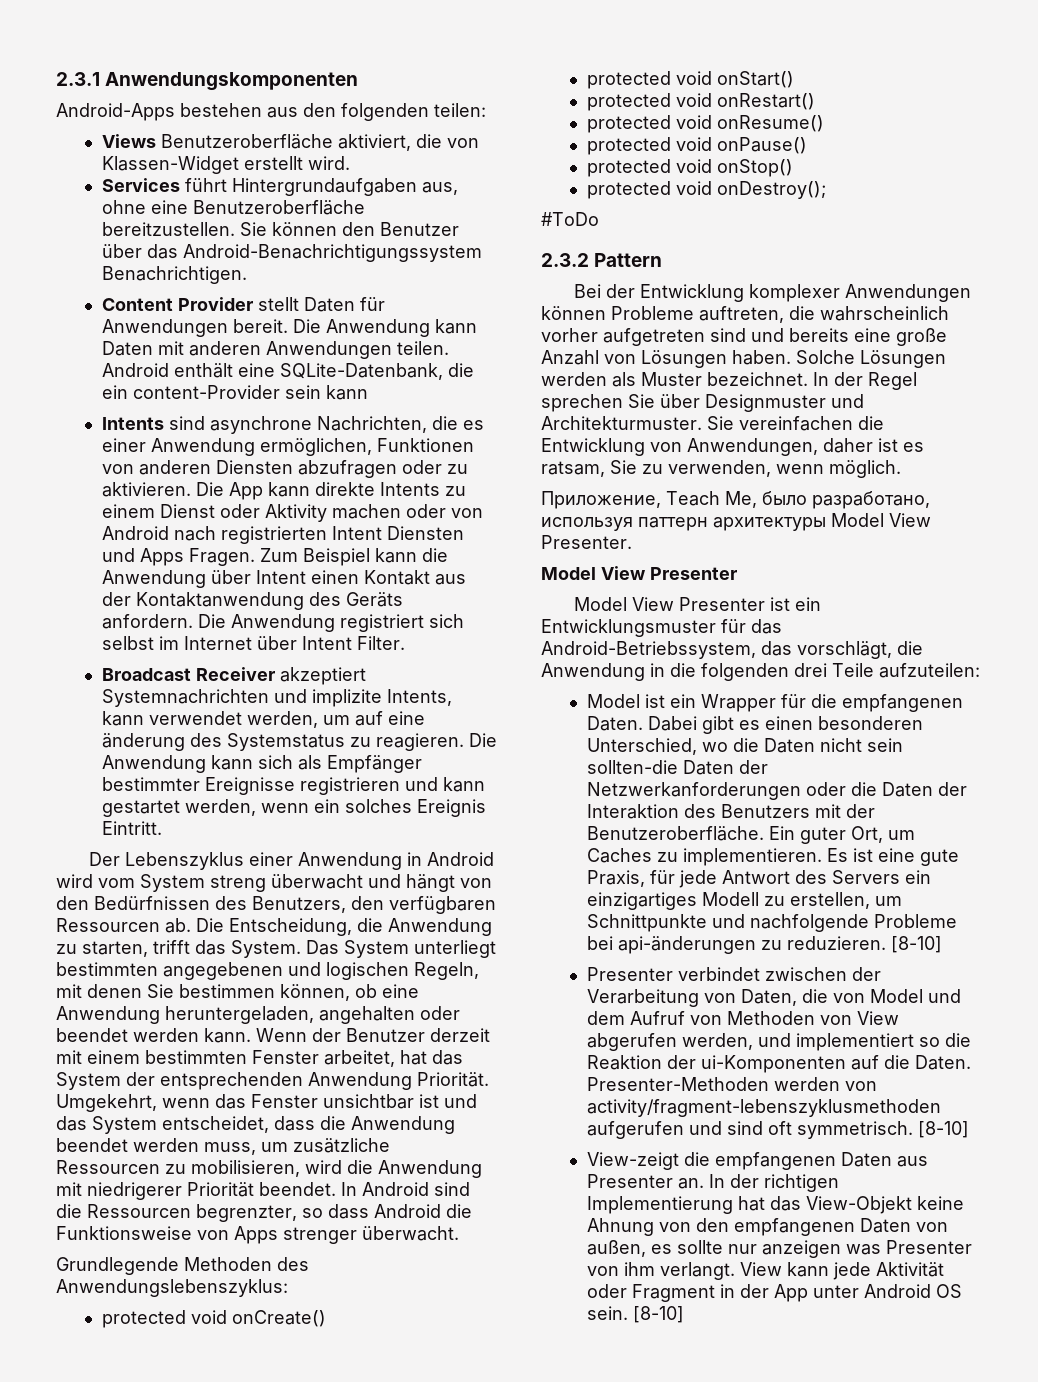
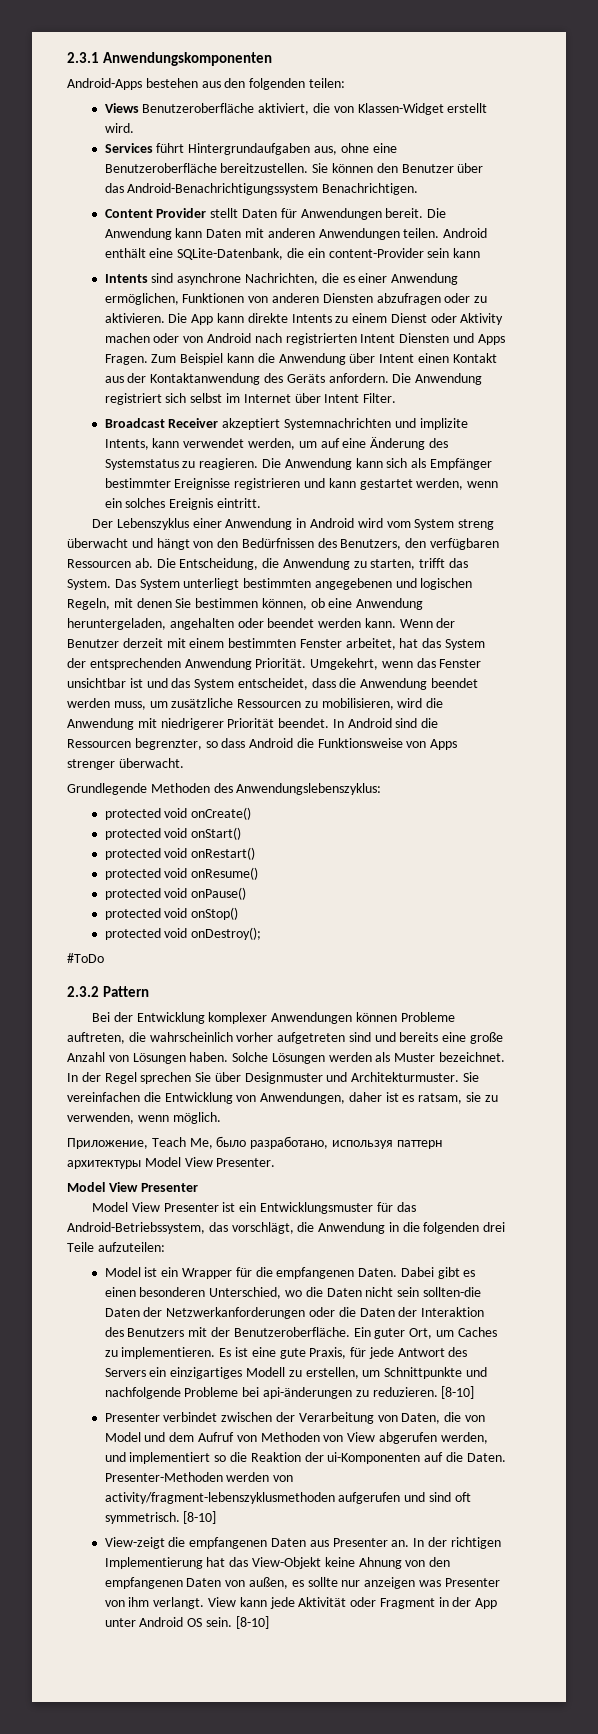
- Broadcast Receiver akzeptiert Systemnachrichten und implizite Intents, kann verwendet werden, um auf eine änderung des Systemstatus zu reagieren.
+ Broadcast Receiver akzeptiert Systemnachrichten und implizite Intents, kann verwendet werden, um auf eine Änderung des Systemstatus zu reagieren.
- Die Anwendung kann sich als Empfänger bestimmter Ereignisse registrieren und kann gestartet werden, wenn ein solches Ereignis Eintritt.
+ Die Anwendung kann sich als Empfänger bestimmter Ereignisse registrieren und kann gestartet werden, wenn ein solches Ereignis eintritt.
- Sie vereinfachen die Entwicklung von Anwendungen, daher ist es ratsam, Sie zu verwenden, wenn möglich.
+ Sie vereinfachen die Entwicklung von Anwendungen, daher ist es ratsam, sie zu verwenden, wenn möglich.

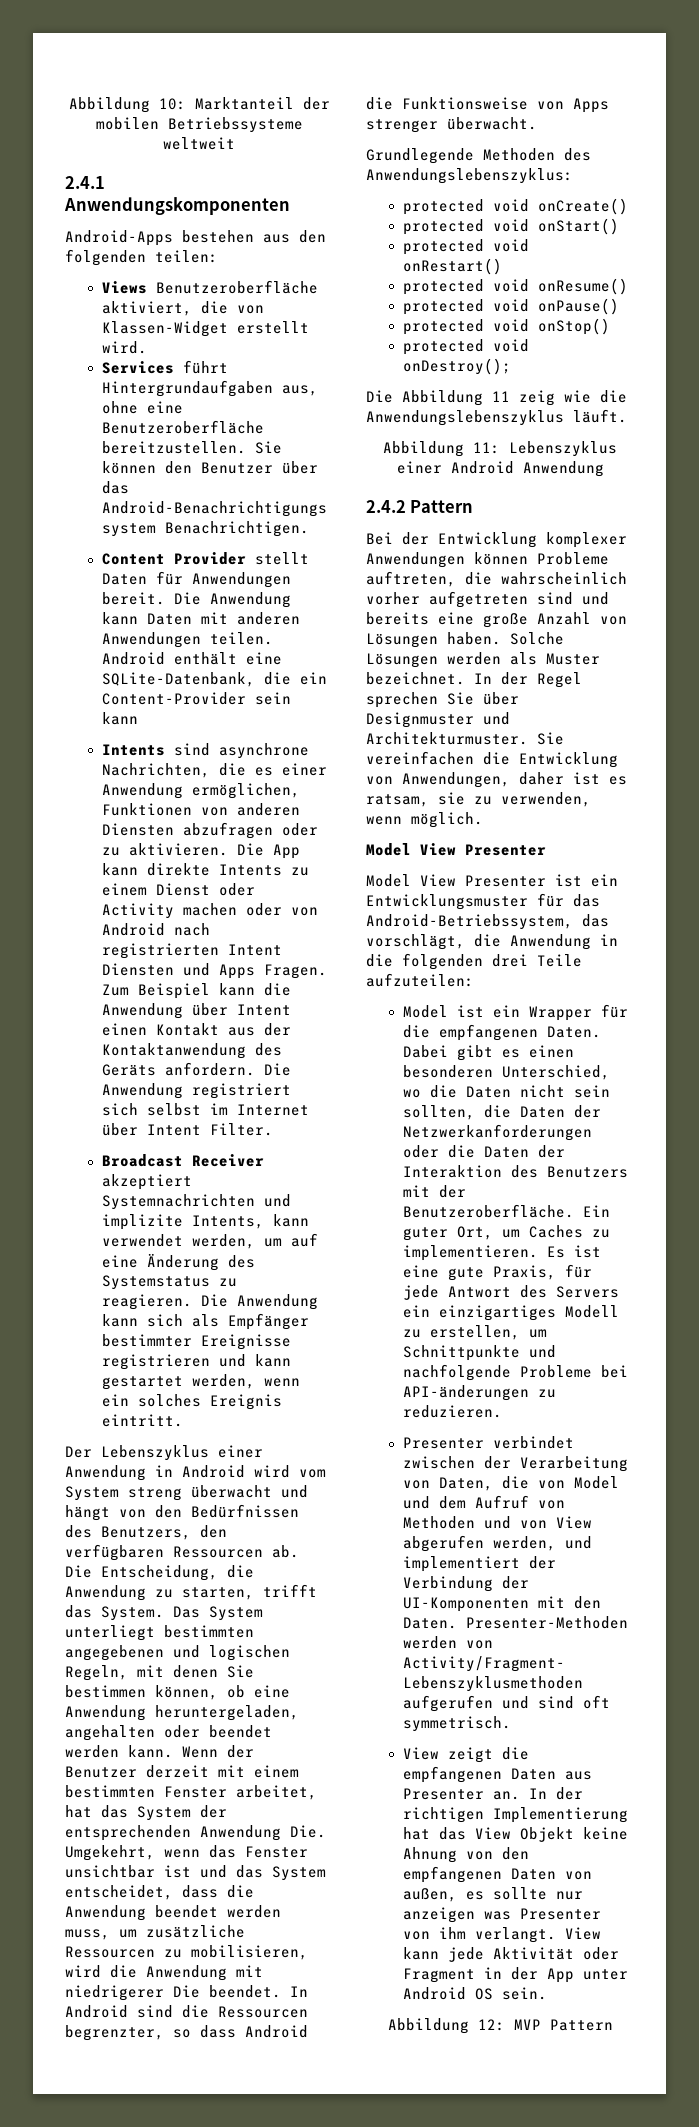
- 2.3.1 Anwendungskomponenten
+ Abbildung 10: Marktanteil der mobilen Betriebssysteme weltweit
+ 2.4.1 Anwendungskomponenten
- Android enthält eine SQLite-Datenbank, die ein content-Provider sein kann
+ Android enthält eine SQLite-Datenbank, die ein Content-Provider sein kann
- Die App kann direkte Intents zu einem Dienst oder Aktivity machen oder von Android nach registrierten Intent Diensten und Apps Fragen.
+ Die App kann direkte Intents zu einem Dienst oder Activity machen oder von Android nach registrierten Intent Diensten und Apps Fragen.
- Wenn der Benutzer derzeit mit einem bestimmten Fenster arbeitet, hat das System der entsprechenden Anwendung Priorität. Umgekehrt, wenn das Fenster unsichtbar ist und das System entscheidet, dass die Anwendung beendet werden muss, um zusätzliche Ressourcen zu mobilisieren, wird die Anwendung mit niedrigerer Priorität beendet.
+ Wenn der Benutzer derzeit mit einem bestimmten Fenster arbeitet, hat das System der entsprechenden Anwendung Die. Umgekehrt, wenn das Fenster unsichtbar ist und das System entscheidet, dass die Anwendung beendet werden muss, um zusätzliche Ressourcen zu mobilisieren, wird die Anwendung mit niedrigerer Die beendet.
- #ToDo
- 2.3.2 Pattern
+ Die Abbildung 11 zeig wie die Anwendungslebenszyklus läuft.
+ Abbildung 11: Lebenszyklus einer Android Anwendung
+ 2.4.2 Pattern
- Приложение, Teach Me, было разработано, используя паттерн архитектуры Model View Presenter.
- Dabei gibt es einen besonderen Unterschied, wo die Daten nicht sein sollten-die Daten der Netzwerkanforderungen oder die Daten der Interaktion des Benutzers mit der Benutzeroberfläche.
+ Dabei gibt es einen besonderen Unterschied, wo die Daten nicht sein sollten, die Daten der Netzwerkanforderungen oder die Daten der Interaktion des Benutzers mit der Benutzeroberfläche.
- Es ist eine gute Praxis, für jede Antwort des Servers ein einzigartiges Modell zu erstellen, um Schnittpunkte und nachfolgende Probleme bei api-änderungen zu reduzieren. [8-10]
+ Es ist eine gute Praxis, für jede Antwort des Servers ein einzigartiges Modell zu erstellen, um Schnittpunkte und nachfolgende Probleme bei API-änderungen zu reduzieren.
- Presenter verbindet zwischen der Verarbeitung von Daten, die von Model und dem Aufruf von Methoden von View abgerufen werden, und implementiert so die Reaktion der ui-Komponenten auf die Daten.
+ Presenter verbindet zwischen der Verarbeitung von Daten, die von Model und dem Aufruf von Methoden und von View abgerufen werden, und implementiert der Verbindung der UI-Komponenten mit den Daten.
- Presenter-Methoden werden von activity/fragment-lebenszyklusmethoden aufgerufen und sind oft symmetrisch. [8-10]
- View-zeigt die empfangenen Daten aus Presenter an.
+ Presenter-Methoden werden von Activity/Fragment- Lebenszyklusmethoden aufgerufen und sind oft symmetrisch.
+ View zeigt die empfangenen Daten aus Presenter an.
- In der richtigen Implementierung hat das View-Objekt keine Ahnung von den empfangenen Daten von außen, es sollte nur anzeigen was Presenter von ihm verlangt.
+ In der richtigen Implementierung hat das View Objekt keine Ahnung von den empfangenen Daten von außen, es sollte nur anzeigen was Presenter von ihm verlangt.
- View kann jede Aktivität oder Fragment in der App unter Android OS sein. [8-10]
+ View kann jede Aktivität oder Fragment in der App unter Android OS sein.
+ Abbildung 12: MVP Pattern

